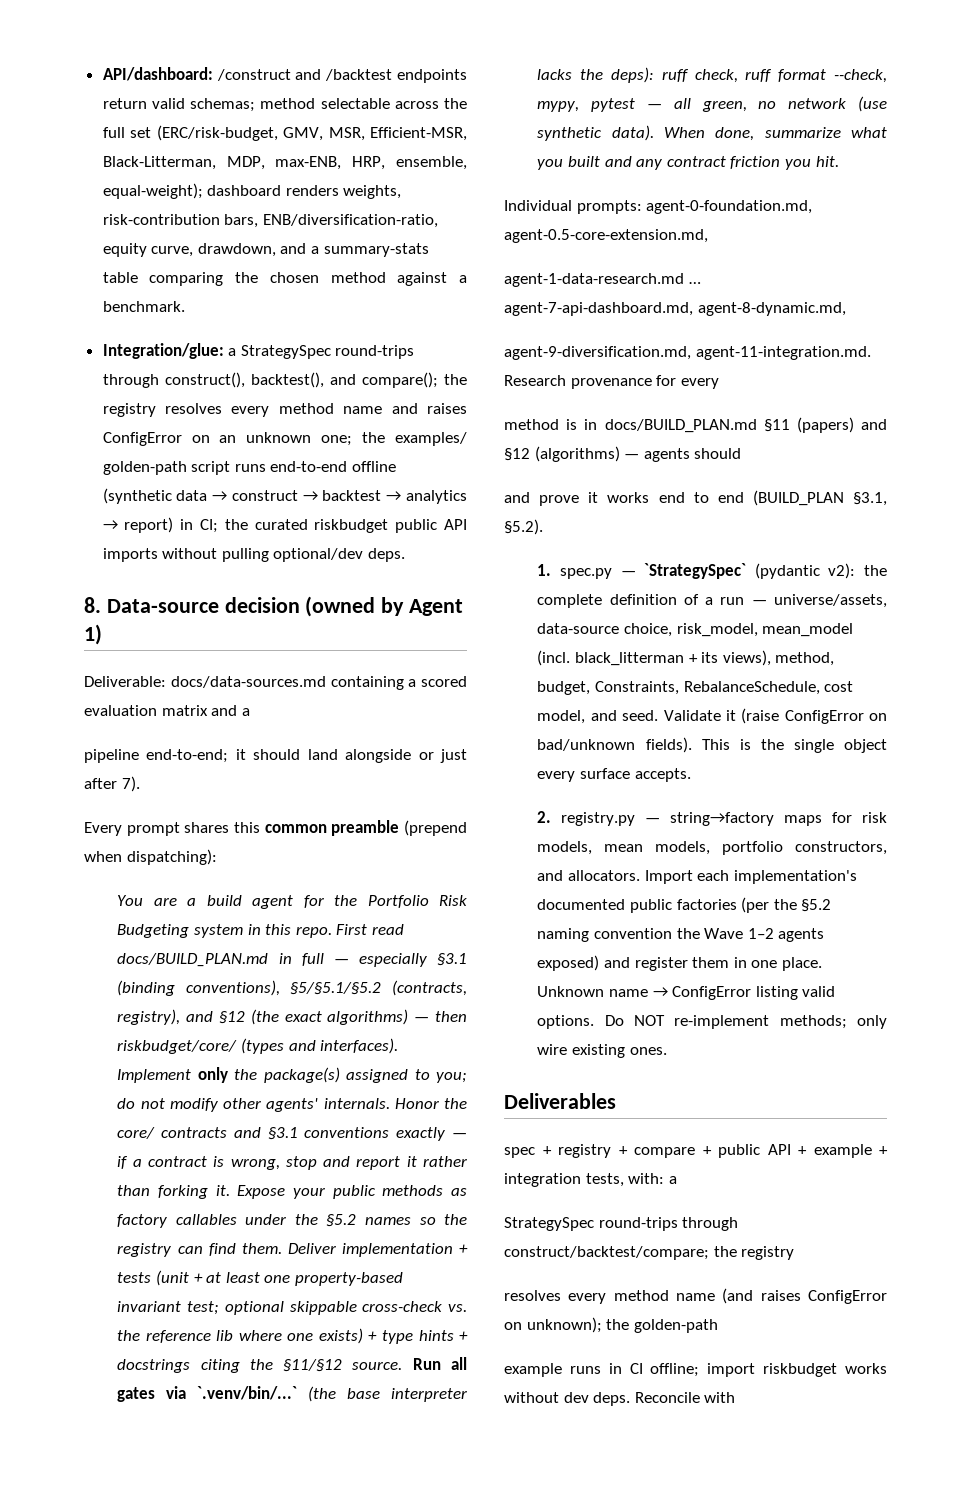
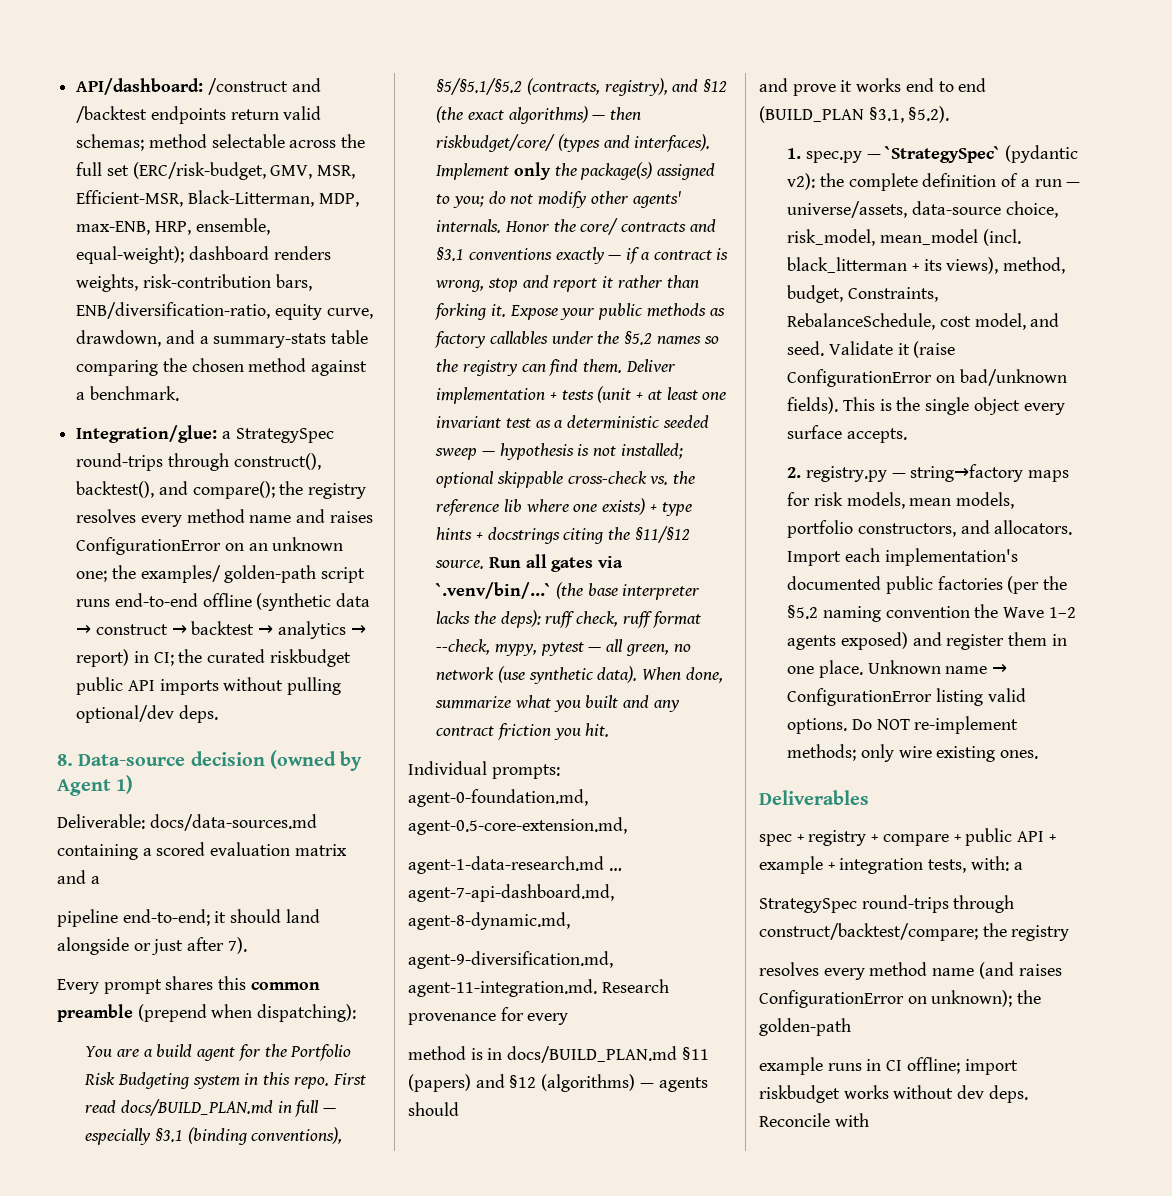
- Integration/glue: a StrategySpec round-trips through construct(), backtest(), and compare(); the registry resolves every method name and raises ConfigError on an unknown one; the examples/ golden-path script runs end-to-end offline (synthetic data → construct → backtest → analytics → report) in CI; the curated riskbudget public API imports without pulling optional/dev deps.
+ Integration/glue: a StrategySpec round-trips through construct(), backtest(), and compare(); the registry resolves every method name and raises ConfigurationError on an unknown one; the examples/ golden-path script runs end-to-end offline (synthetic data → construct → backtest → analytics → report) in CI; the curated riskbudget public API imports without pulling optional/dev deps.
- Deliver implementation + tests (unit + at least one property-based invariant test; optional skippable cross-check vs. the reference lib where one exists) + type hints + docstrings citing the §11/§12 source.
+ Deliver implementation + tests (unit + at least one invariant test as a deterministic seeded sweep — hypothesis is not installed; optional skippable cross-check vs. the reference lib where one exists) + type hints + docstrings citing the §11/§12 source.
- Validate it (raise ConfigError on bad/unknown fields).
+ Validate it (raise ConfigurationError on bad/unknown fields).
- Unknown name → ConfigError listing valid options.
+ Unknown name → ConfigurationError listing valid options.
- resolves every method name (and raises ConfigError on unknown); the golden-path
+ resolves every method name (and raises ConfigurationError on unknown); the golden-path

